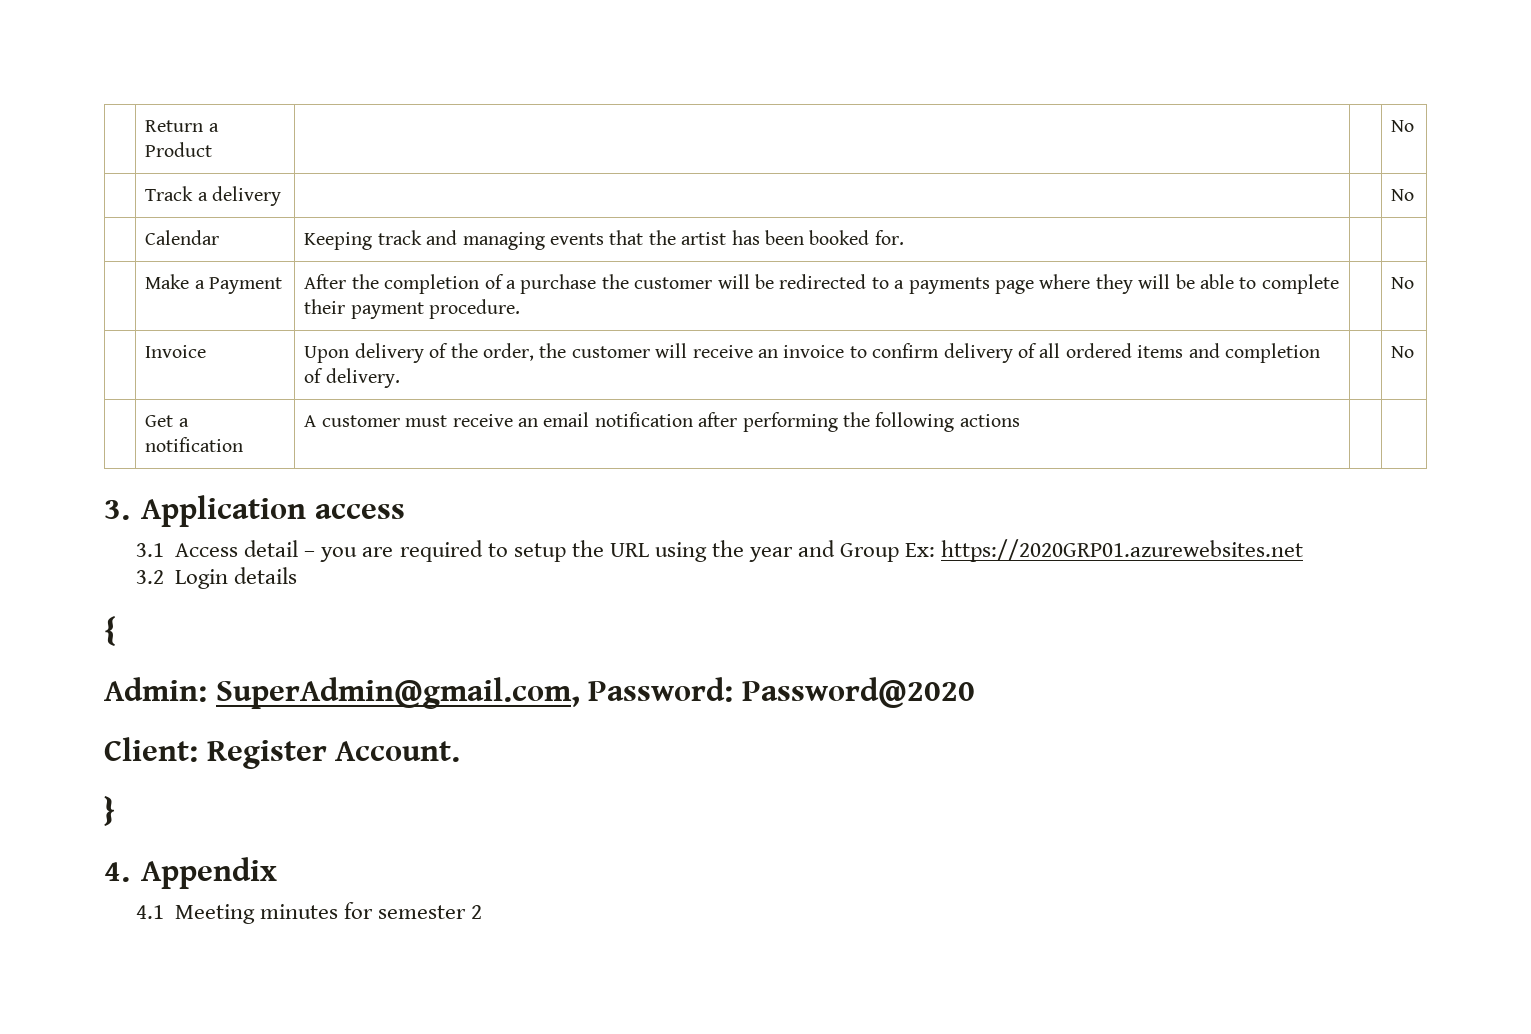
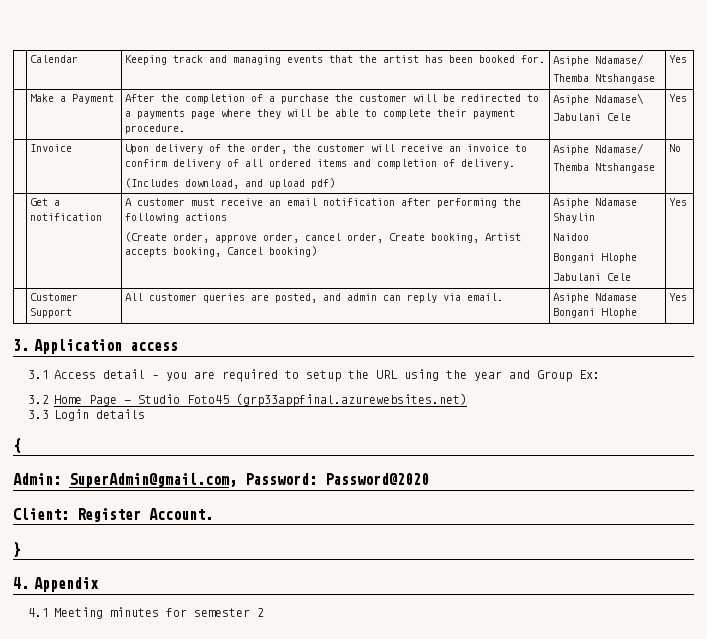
- | Return a Product | | | No
- | Track a delivery | | | No
- | Calendar | Keeping track and managing events that the artist has been booked for. | |
+ | Calendar | Keeping track and managing events that the artist has been booked for. | Asiphe Ndamase/
+ Themba Ntshangase | Yes
- | Make a Payment | After the completion of a purchase the customer will be redirected to a payments page where they will be able to complete their payment procedure. | | No
+ | Make a Payment | After the completion of a purchase the customer will be redirected to a payments page where they will be able to complete their payment procedure. | Asiphe Ndamase\
+ Jabulani Cele | Yes
- | Invoice | Upon delivery of the order, the customer will receive an invoice to confirm delivery of all ordered items and completion of delivery. | | No
+ | Invoice | Upon delivery of the order, the customer will receive an invoice to confirm delivery of all ordered items and completion of delivery.
+ (Includes download, and upload pdf) | Asiphe Ndamase/
+ Themba Ntshangase | No
- | Get a notification | A customer must receive an email notification after performing the following actions | |
+ | Get a notification | A customer must receive an email notification after performing the following actions
+ (Create order, approve order, cancel order, Create booking, Artist accepts booking, Cancel booking) | Asiphe Ndamase Shaylin
+ Naidoo
+ Bongani Hlophe
+ Jabulani Cele | Yes
+ | Customer Support | All customer queries are posted, and admin can reply via email. | Asiphe Ndamase Bongani Hlophe | Yes
- 3.1 Access detail – you are required to setup the URL using the year and Group Ex: https://2020GRP01.azurewebsites.net
- 3.2 Login details
+ 3.1 Access detail – you are required to setup the URL using the year and Group Ex:
+ 3.2 Home Page - Studio Foto45 (grp33appfinal.azurewebsites.net)
+ 3.3 Login details

